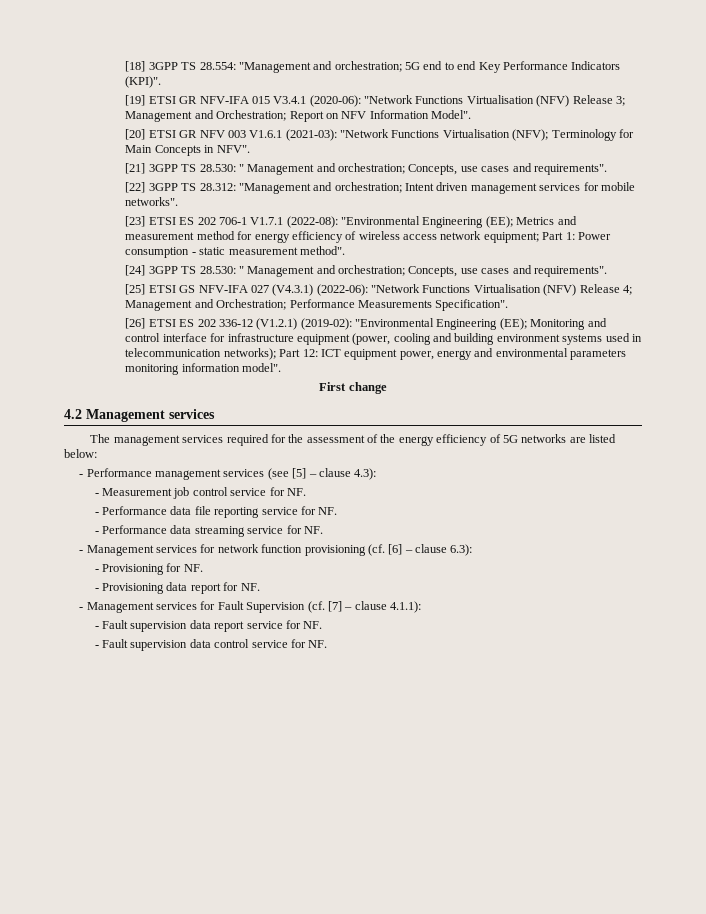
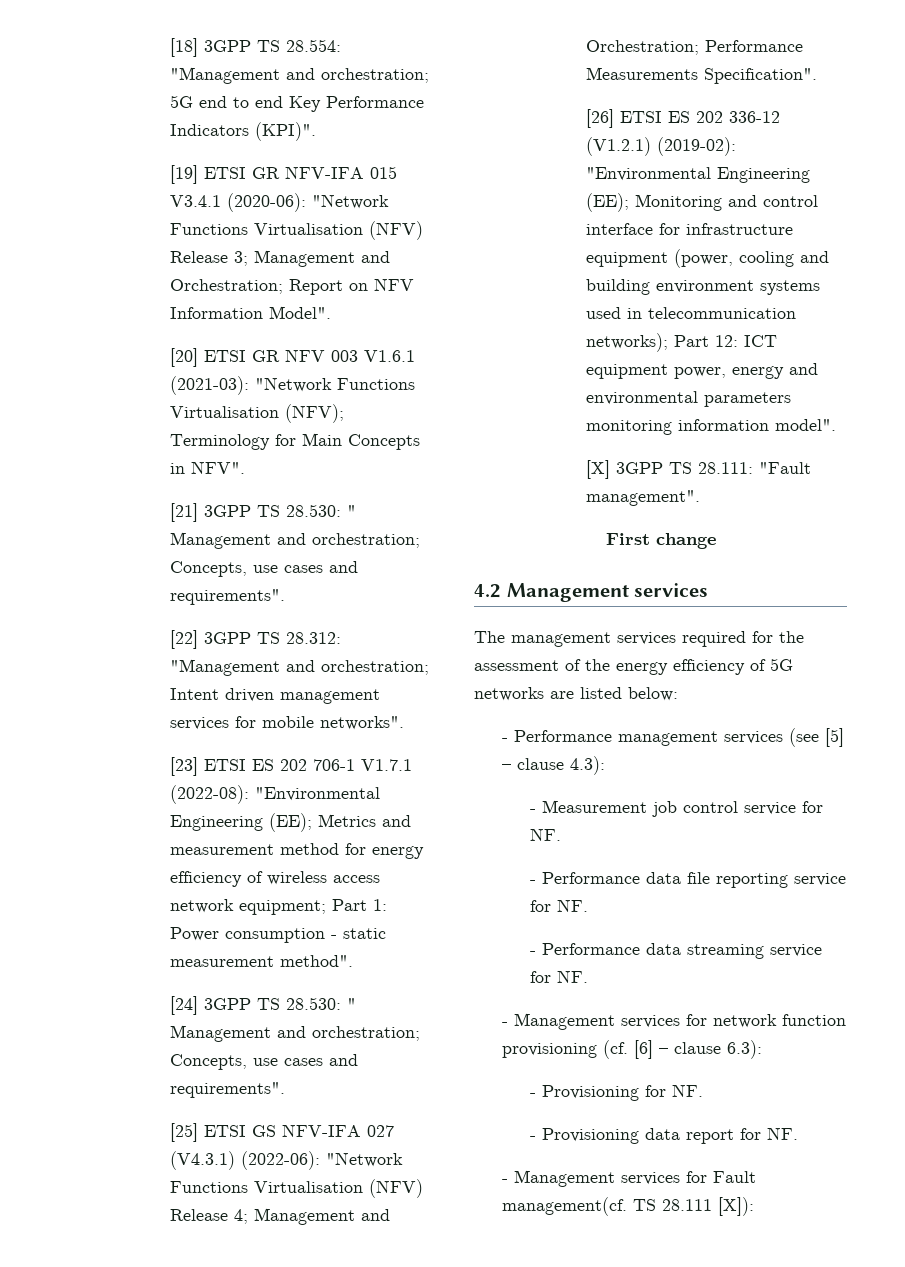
+ [X] 3GPP TS 28.111: "Fault management".
- - Management services for Fault Supervision (cf. [7] – clause 4.1.1):
- - Fault supervision data report service for NF.
- - Fault supervision data control service for NF.
+ - Management services for Fault management(cf. TS 28.111 [X]):

